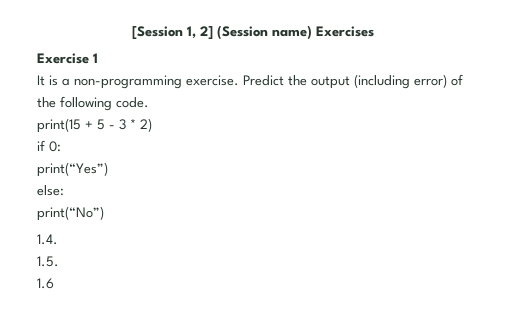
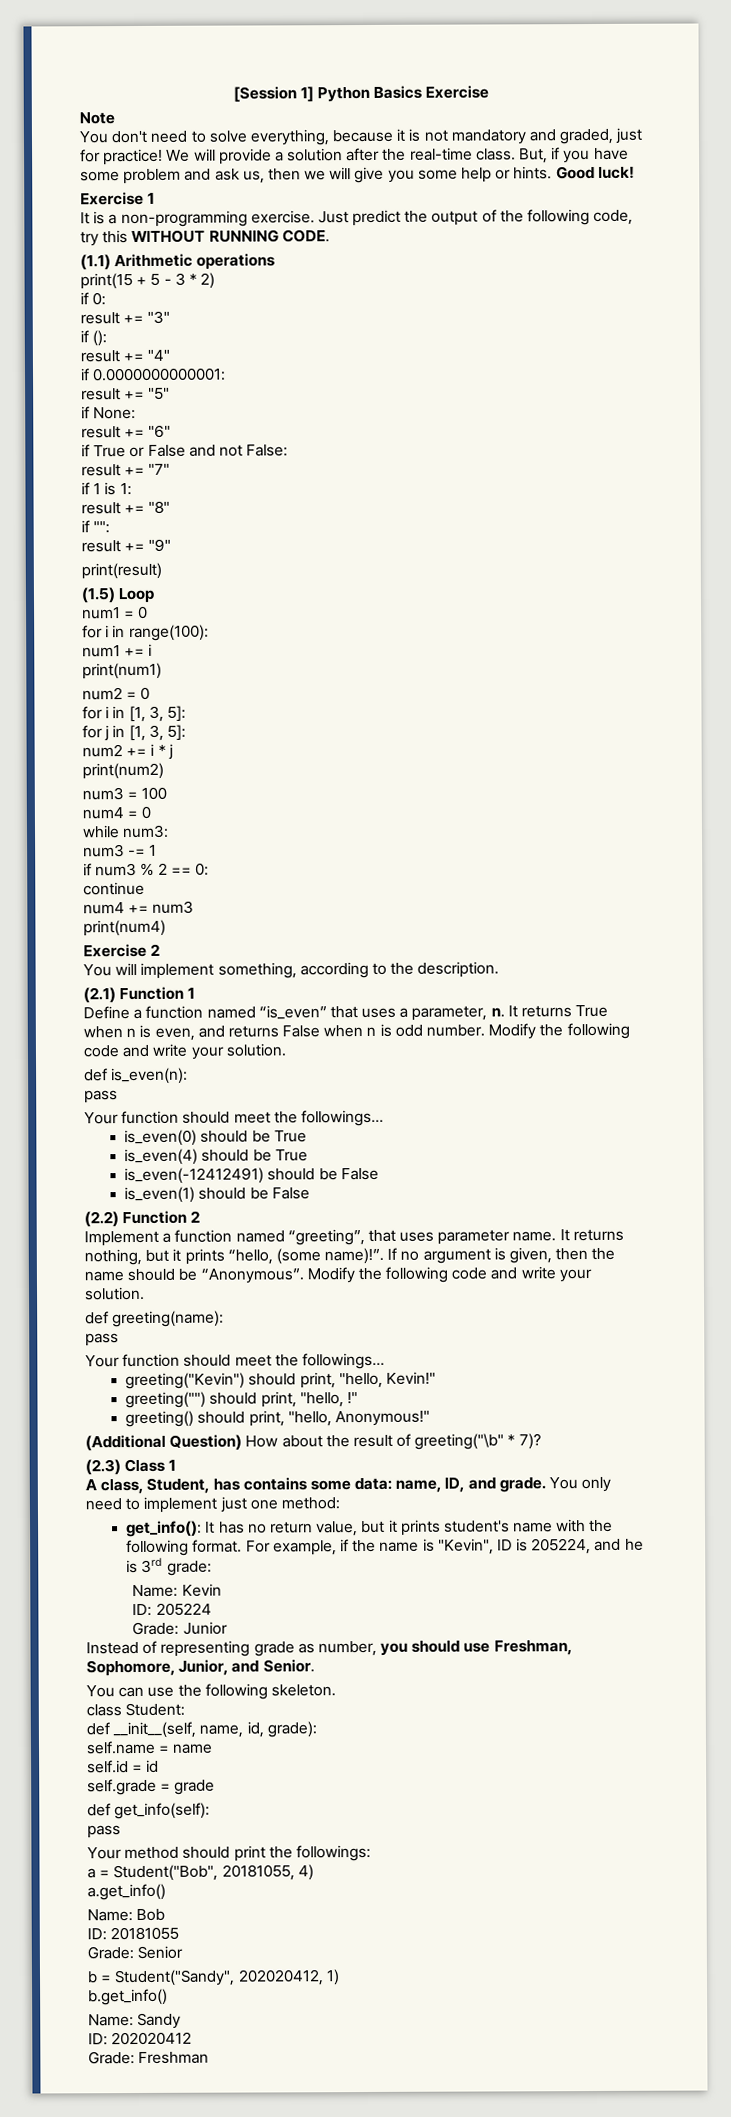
- [Session 1, 2] (Session name) Exercises
+ [Session 1] Python Basics Exercise
+ Note
+ You don't need to solve everything, because it is not mandatory and graded, just for practice! We will provide a solution after the real-time class. But, if you have some problem and ask us, then we will give you some help or hints. Good luck!
- Predict the output (including error) of the following code.
+ Just predict the output of the following code, try this WITHOUT RUNNING CODE.
+ (1.1) Arithmetic operations
- print(“Yes”)
- else:
- print(“No”)
- 1.4.
- 1.5.
- 1.6
+ result += "3"
+ if ():
+ result += "4"
+ if 0.0000000000001:
+ result += "5"
+ if None:
+ result += "6"
+ if True or False and not False:
+ result += "7"
+ if 1 is 1:
+ result += "8"
+ if "":
+ result += "9"
+ print(result)
+ (1.5) Loop
+ num1 = 0
+ for i in range(100):
+ num1 += i
+ print(num1)
+ num2 = 0
+ for i in [1, 3, 5]:
+ for j in [1, 3, 5]:
+ num2 += i * j
+ print(num2)
+ num3 = 100
+ num4 = 0
+ while num3:
+ num3 -= 1
+ if num3 % 2 == 0:
+ continue
+ num4 += num3
+ print(num4)
+ Exercise 2
+ You will implement something, according to the description.
+ (2.1) Function 1
+ Define a function named “is_even” that uses a parameter, n. It returns True when n is even, and returns False when n is odd number. Modify the following code and write your solution.
+ def is_even(n):
+ pass
+ Your function should meet the followings...
+ is_even(0) should be True
+ is_even(4) should be True
+ is_even(-12412491) should be False
+ is_even(1) should be False
+ (2.2) Function 2
+ Implement a function named “greeting”, that uses parameter name. It returns nothing, but it prints “hello, (some name)!”. If no argument is given, then the name should be “Anonymous”. Modify the following code and write your solution.
+ def greeting(name):
+ pass
+ Your function should meet the followings...
+ greeting("Kevin") should print, "hello, Kevin!"
+ greeting("") should print, "hello, !"
+ greeting() should print, "hello, Anonymous!"
+ (Additional Question) How about the result of greeting("\b" * 7)?
+ (2.3) Class 1
+ A class, Student, has contains some data: name, ID, and grade. You only need to implement just one method:
+ get_info(): It has no return value, but it prints student's name with the following format. For example, if the name is "Kevin", ID is 205224, and he is 3rd grade:
+ Name: Kevin
+ ID: 205224
+ Grade: Junior
+ Instead of representing grade as number, you should use Freshman, Sophomore, Junior, and Senior.
+ You can use the following skeleton.
+ class Student:
+ def __init__(self, name, id, grade):
+ self.name = name
+ self.id = id
+ self.grade = grade
+ def get_info(self):
+ pass
+ Your method should print the followings:
+ a = Student("Bob", 20181055, 4)
+ a.get_info()
+ Name: Bob
+ ID: 20181055
+ Grade: Senior
+ b = Student("Sandy", 202020412, 1)
+ b.get_info()
+ Name: Sandy
+ ID: 202020412
+ Grade: Freshman

